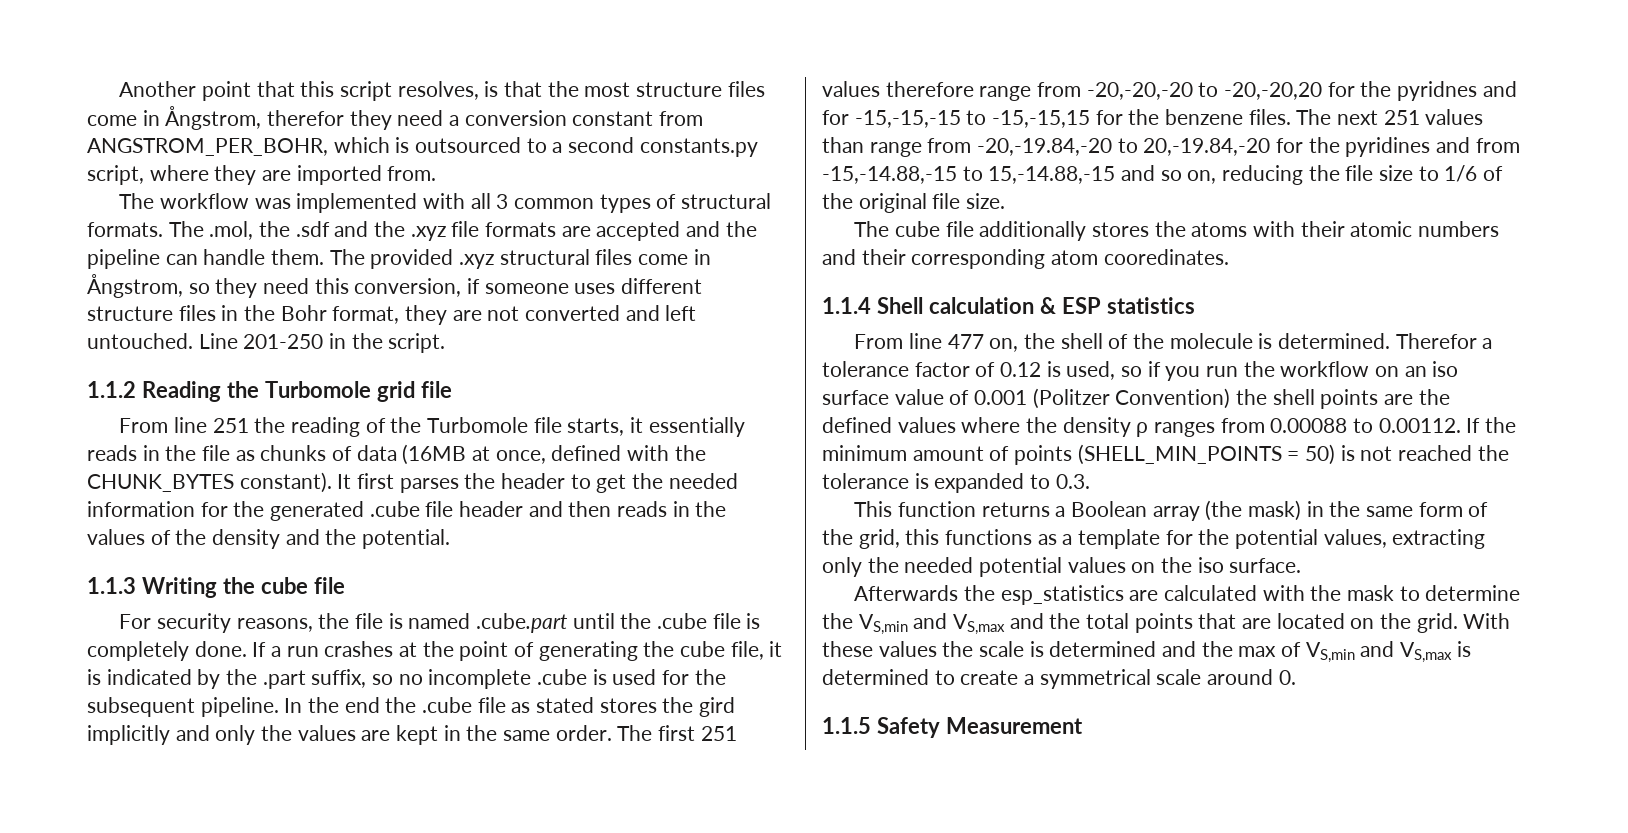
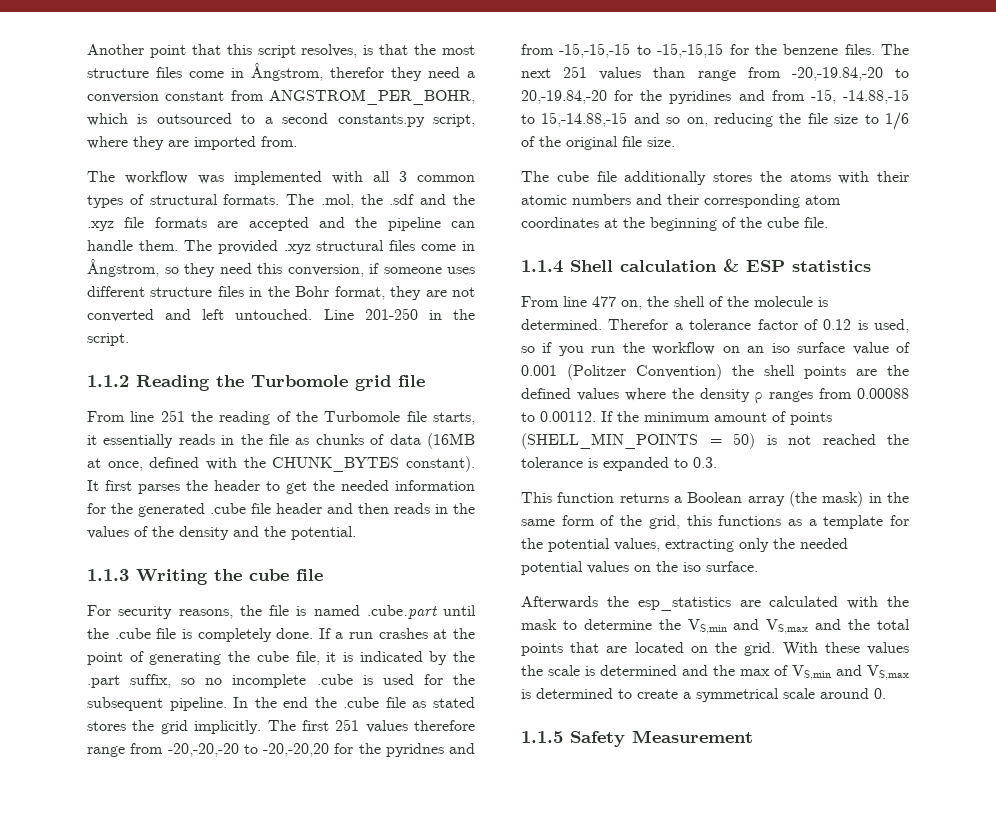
- In the end the .cube file as stated stores the gird implicitly and only the values are kept in the same order.
+ In the end the .cube file as stated stores the grid implicitly.
- The first 251 values therefore range from -20,-20,-20 to -20,-20,20 for the pyridnes and for -15,-15,-15 to -15,-15,15 for the benzene files.
+ The first 251 values therefore range from -20,-20,-20 to -20,-20,20 for the pyridnes and from -15,-15,-15 to -15,-15,15 for the benzene files.
- The next 251 values than range from -20,-19.84,-20 to 20,-19.84,-20 for the pyridines and from -15,-14.88,-15 to 15,-14.88,-15 and so on, reducing the file size to 1/6 of the original file size.
+ The next 251 values than range from -20,-19.84,-20 to 20,-19.84,-20 for the pyridines and from -15, -14.88,-15 to 15,-14.88,-15 and so on, reducing the file size to 1/6 of the original file size.
- The cube file additionally stores the atoms with their atomic numbers and their corresponding atom cooredinates.
+ The cube file additionally stores the atoms with their atomic numbers and their corresponding atom coordinates at the beginning of the cube file.

